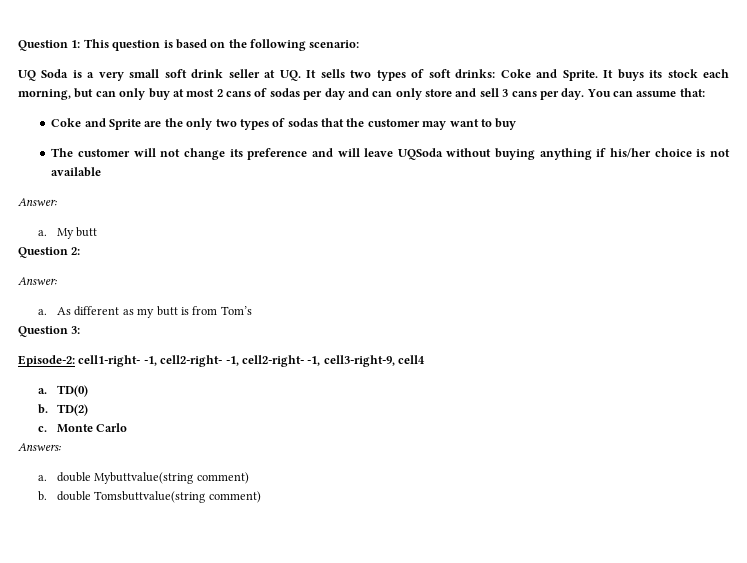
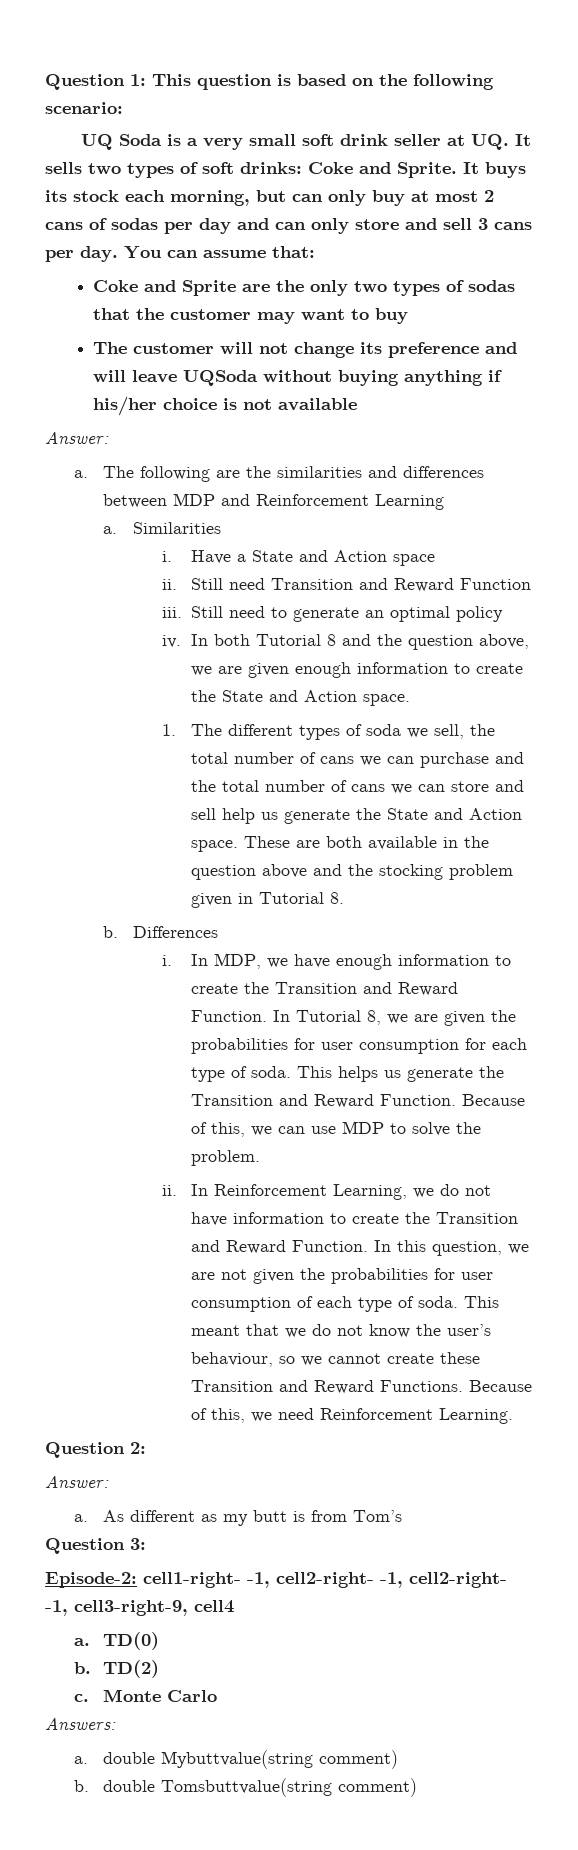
- My butt
+ The following are the similarities and differences between MDP and Reinforcement Learning
+ a. Similarities
+ i. Have a State and Action space
+ ii. Still need Transition and Reward Function
+ iii. Still need to generate an optimal policy
+ iv. In both Tutorial 8 and the question above, we are given enough information to create the State and Action space.
+ 1. The different types of soda we sell, the total number of cans we can purchase and the total number of cans we can store and sell help us generate the State and Action space. These are both available in the question above and the stocking problem given in Tutorial 8.
+ b. Differences
+ i. In MDP, we have enough information to create the Transition and Reward Function. In Tutorial 8, we are given the probabilities for user consumption for each type of soda. This helps us generate the Transition and Reward Function. Because of this, we can use MDP to solve the problem.
+ ii. In Reinforcement Learning, we do not have information to create the Transition and Reward Function. In this question, we are not given the probabilities for user consumption of each type of soda. This meant that we do not know the user’s behaviour, so we cannot create these Transition and Reward Functions. Because of this, we need Reinforcement Learning.

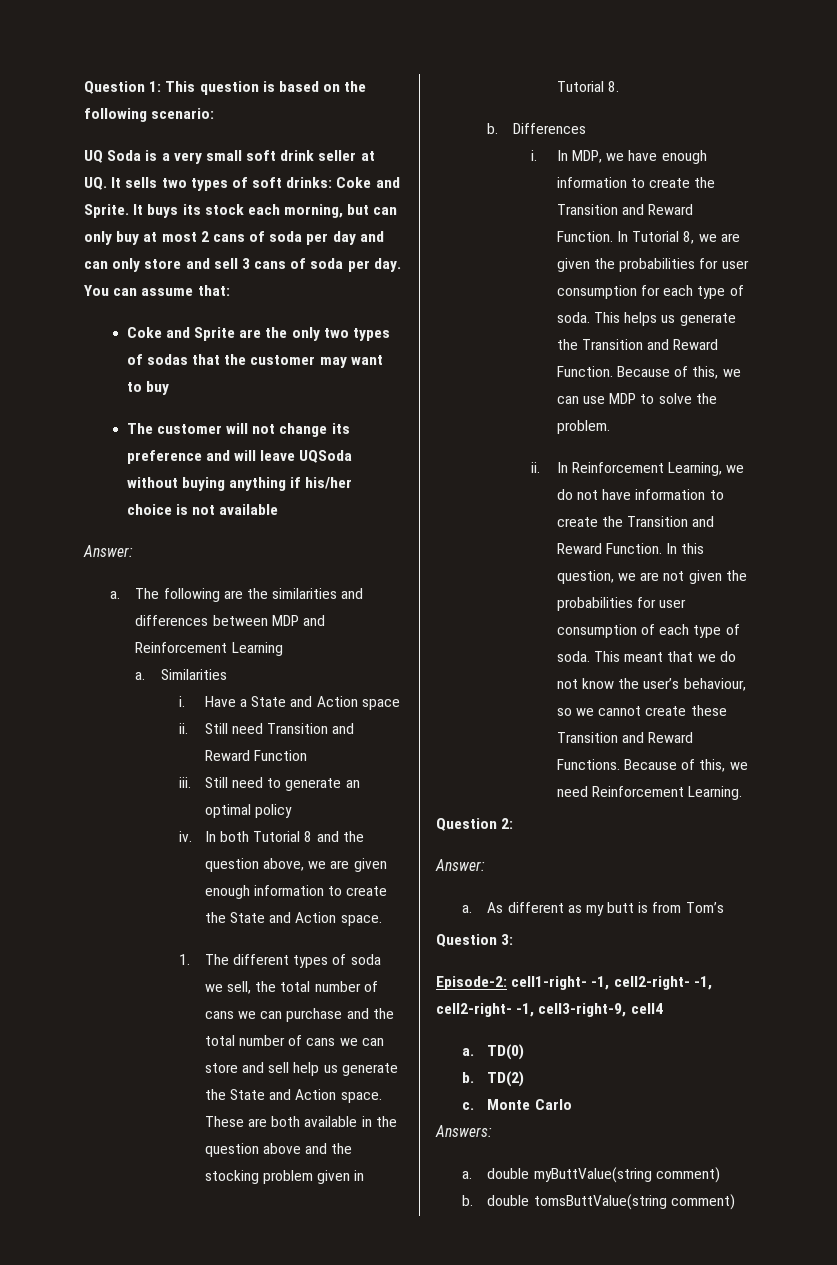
- It buys its stock each morning, but can only buy at most 2 cans of sodas per day and can only store and sell 3 cans per day.
+ It buys its stock each morning, but can only buy at most 2 cans of soda per day and can only store and sell 3 cans of soda per day.
- a. double Mybuttvalue(string comment)
+ a. double myButtValue(string comment)
- b. double Tomsbuttvalue(string comment)
+ b. double tomsButtValue(string comment)

